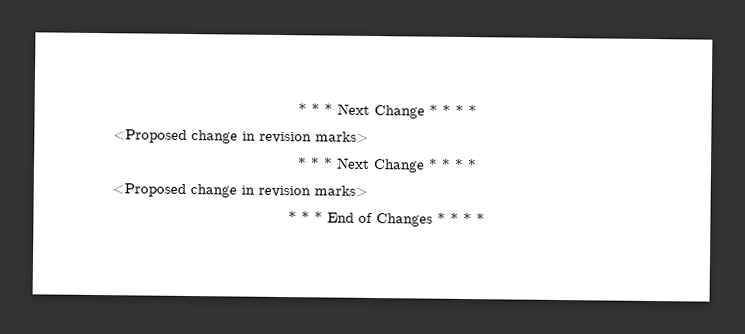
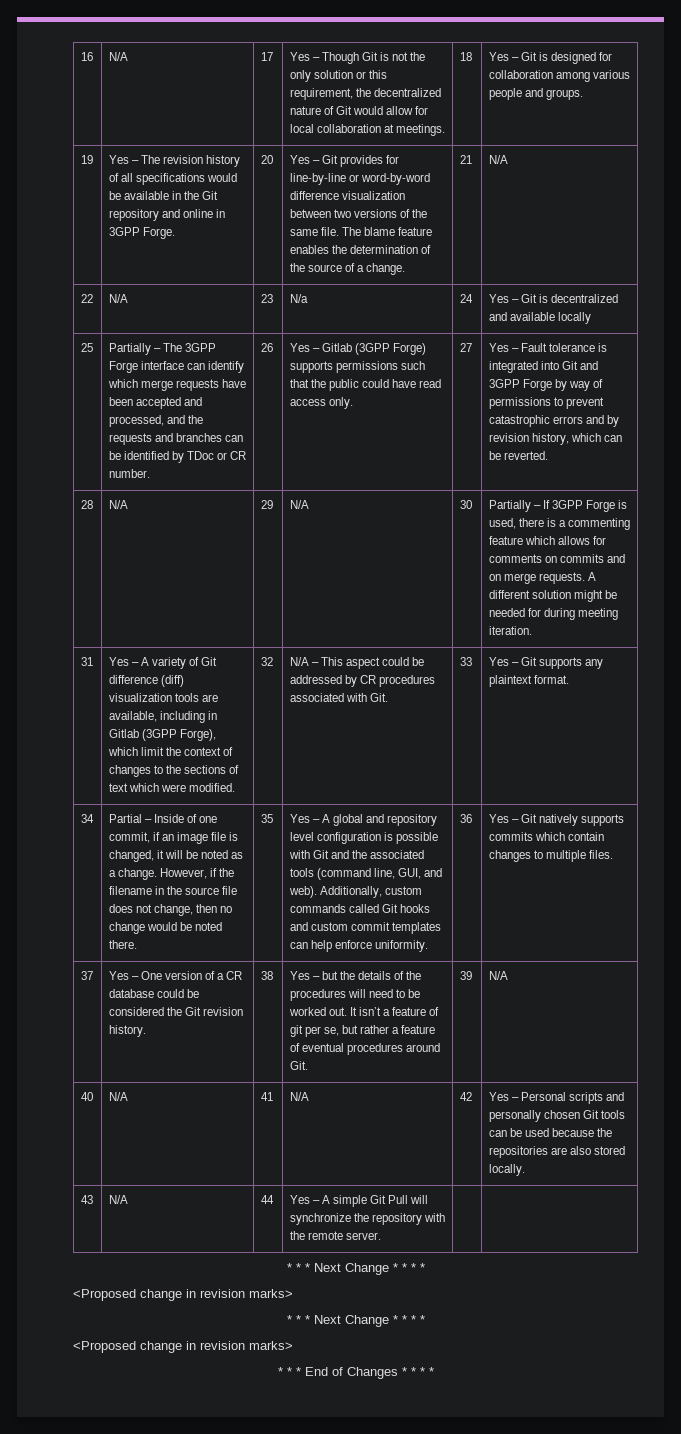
+ 16 | N/A | 17 | Yes – Though Git is not the only solution or this requirement, the decentralized nature of Git would allow for local collaboration at meetings. | 18 | Yes – Git is designed for collaboration among various people and groups.
+ 19 | Yes – The revision history of all specifications would be available in the Git repository and online in 3GPP Forge. | 20 | Yes – Git provides for line-by-line or word-by-word difference visualization between two versions of the same file. The blame feature enables the determination of the source of a change. | 21 | N/A
+ 22 | N/A | 23 | N/a | 24 | Yes – Git is decentralized and available locally
+ 25 | Partially – The 3GPP Forge interface can identify which merge requests have been accepted and processed, and the requests and branches can be identified by TDoc or CR number. | 26 | Yes – Gitlab (3GPP Forge) supports permissions such that the public could have read access only. | 27 | Yes – Fault tolerance is integrated into Git and 3GPP Forge by way of permissions to prevent catastrophic errors and by revision history, which can be reverted.
+ 28 | N/A | 29 | N/A | 30 | Partially – If 3GPP Forge is used, there is a commenting feature which allows for comments on commits and on merge requests. A different solution might be needed for during meeting iteration.
+ 31 | Yes – A variety of Git difference (diff) visualization tools are available, including in Gitlab (3GPP Forge), which limit the context of changes to the sections of text which were modified. | 32 | N/A – This aspect could be addressed by CR procedures associated with Git. | 33 | Yes – Git supports any plaintext format.
+ 34 | Partial – Inside of one commit, if an image file is changed, it will be noted as a change. However, if the filename in the source file does not change, then no change would be noted there. | 35 | Yes – A global and repository level configuration is possible with Git and the associated tools (command line, GUI, and web). Additionally, custom commands called Git hooks and custom commit templates can help enforce uniformity. | 36 | Yes – Git natively supports commits which contain changes to multiple files.
+ 37 | Yes – One version of a CR database could be considered the Git revision history. | 38 | Yes – but the details of the procedures will need to be worked out. It isn’t a feature of git per se, but rather a feature of eventual procedures around Git. | 39 | N/A
+ 40 | N/A | 41 | N/A | 42 | Yes – Personal scripts and personally chosen Git tools can be used because the repositories are also stored locally.
+ 43 | N/A | 44 | Yes – A simple Git Pull will synchronize the repository with the remote server. | |

